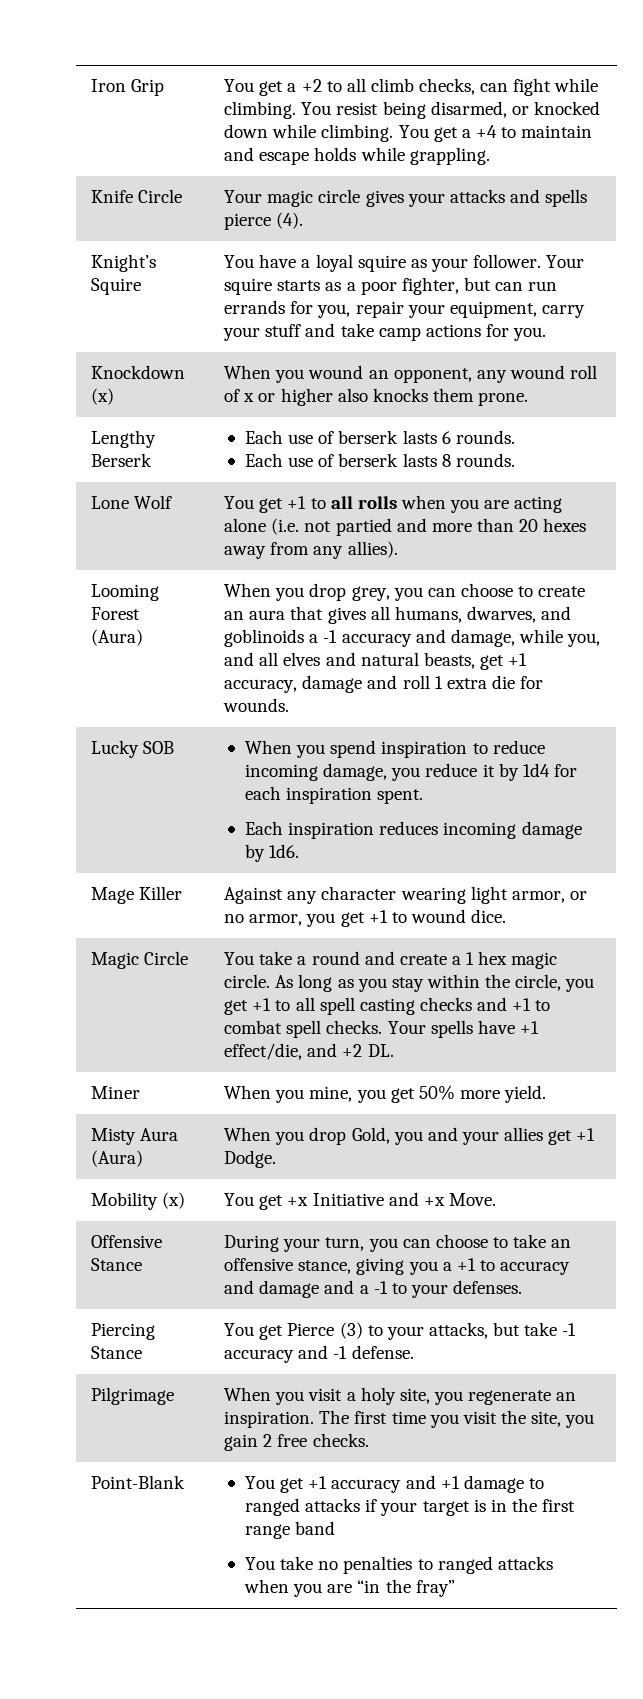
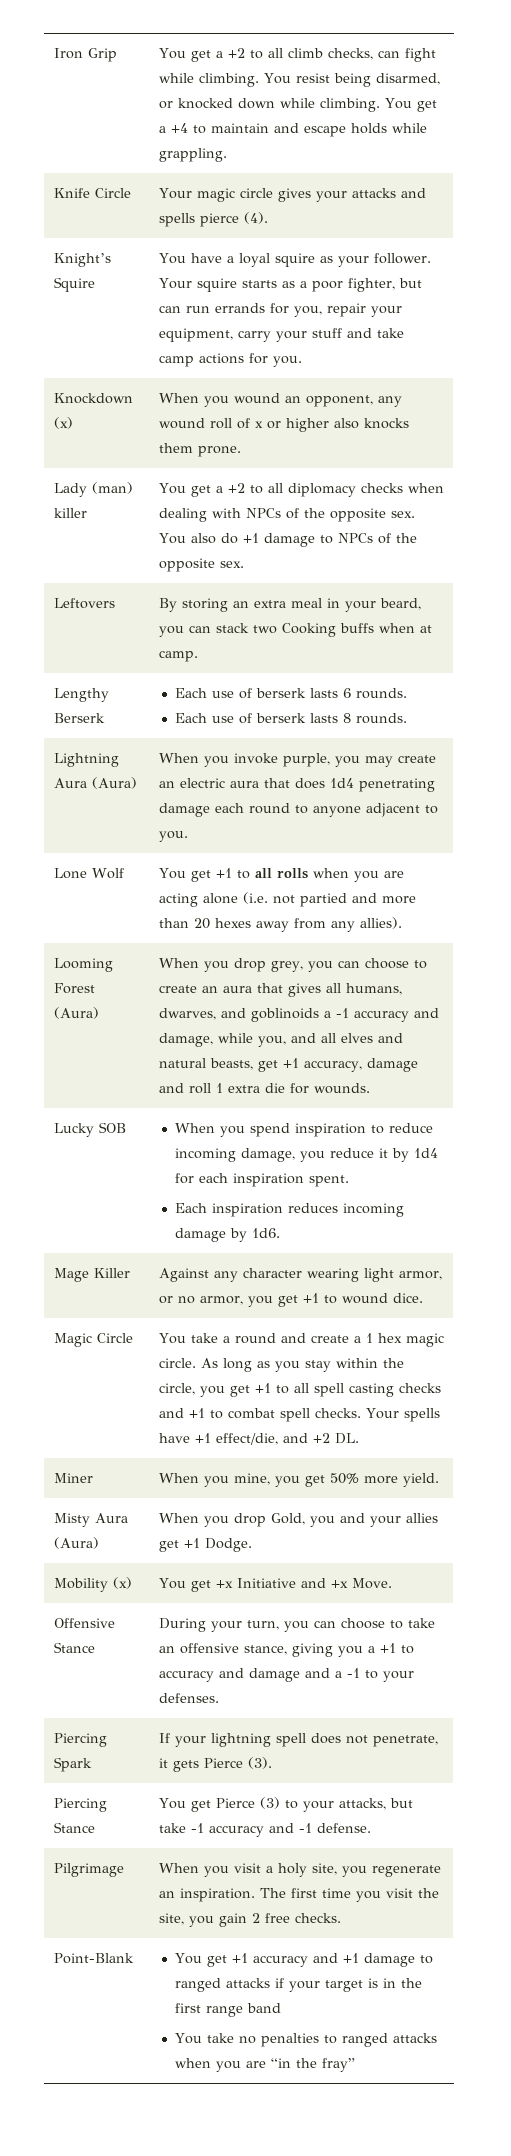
+ Lady (man) killer | You get a +2 to all diplomacy checks when dealing with NPCs of the opposite sex. You also do +1 damage to NPCs of the opposite sex.
+ Leftovers | By storing an extra meal in your beard, you can stack two Cooking buffs when at camp.
+ Lightning Aura (Aura) | When you invoke purple, you may create an electric aura that does 1d4 penetrating damage each round to anyone adjacent to you.
+ Piercing Spark | If your lightning spell does not penetrate, it gets Pierce (3).

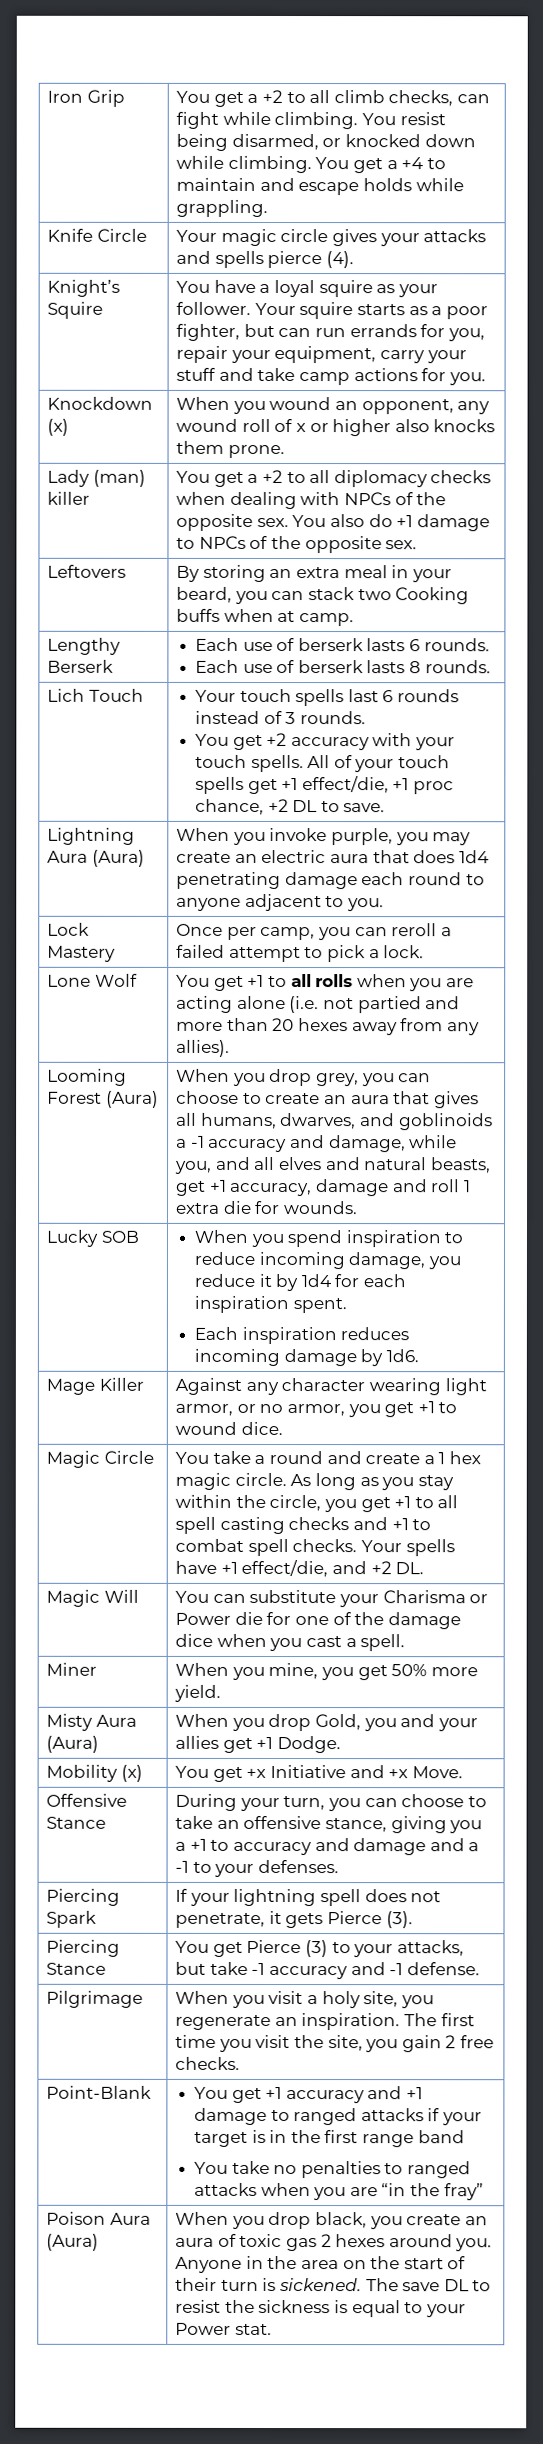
+ Lich Touch | Your touch spells last 6 rounds instead of 3 rounds.
+ You get +2 accuracy with your touch spells. All of your touch spells get +1 effect/die, +1 proc chance, +2 DL to save.
+ Lock Mastery | Once per camp, you can reroll a failed attempt to pick a lock.
+ Magic Will | You can substitute your Charisma or Power die for one of the damage dice when you cast a spell.
+ Poison Aura (Aura) | When you drop black, you create an aura of toxic gas 2 hexes around you. Anyone in the area on the start of their turn is sickened. The save DL to resist the sickness is equal to your Power stat.

